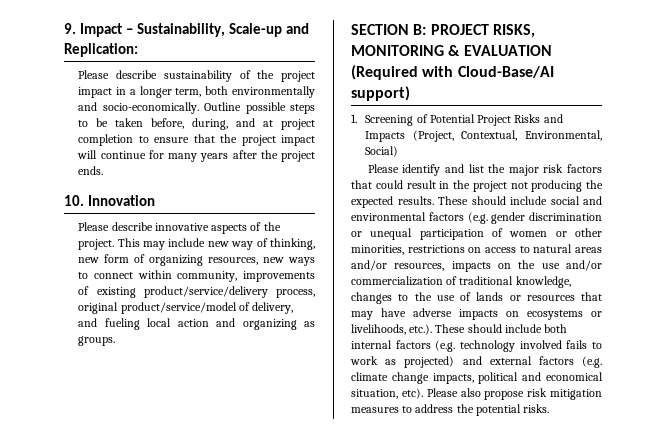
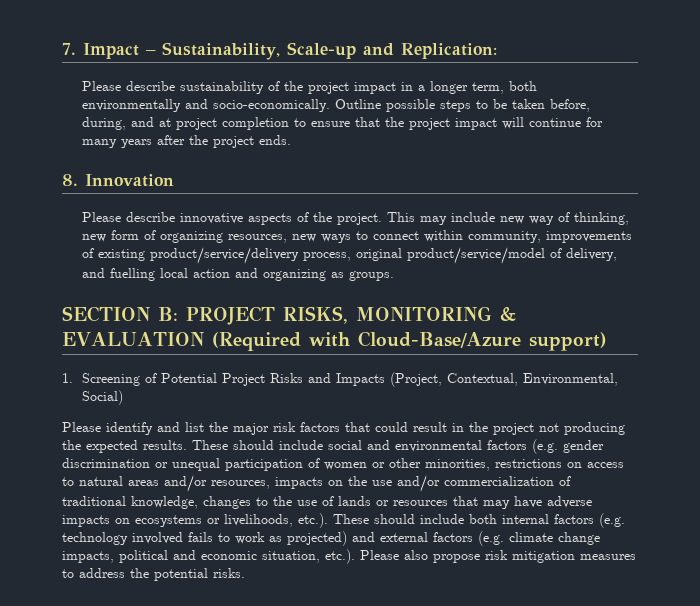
- 9. Impact – Sustainability, Scale-up and Replication:
+ 7. Impact – Sustainability, Scale-up and Replication:
- 10. Innovation
+ 8. Innovation
- This may include new way of thinking, new form of organizing resources, new ways to connect within community, improvements of existing product/service/delivery process, original product/service/model of delivery, and fueling local action and organizing as groups.
+ This may include new way of thinking, new form of organizing resources, new ways to connect within community, improvements of existing product/service/delivery process, original product/service/model of delivery, and fuelling local action and organizing as groups.
- SECTION B: PROJECT RISKS, MONITORING & EVALUATION (Required with Cloud-Base/AI support)
+ SECTION B: PROJECT RISKS, MONITORING & EVALUATION (Required with Cloud-Base/Azure support)
- These should include social and environmental factors (e.g. gender discrimination or unequal participation of women or other minorities, restrictions on access to natural areas and/or resources, impacts on the use and/or commercialization of traditional knowledge, changes to the use of lands or resources that may have adverse impacts on ecosystems or livelihoods, etc.). These should include both internal factors (e.g. technology involved fails to work as projected) and external factors (e.g. climate change impacts, political and economical situation, etc). Please also propose risk mitigation measures to address the potential risks.
+ These should include social and environmental factors (e.g. gender discrimination or unequal participation of women or other minorities, restrictions on access to natural areas and/or resources, impacts on the use and/or commercialization of traditional knowledge, changes to the use of lands or resources that may have adverse impacts on ecosystems or livelihoods, etc.). These should include both internal factors (e.g. technology involved fails to work as projected) and external factors (e.g. climate change impacts, political and economic situation, etc.). Please also propose risk mitigation measures to address the potential risks.

